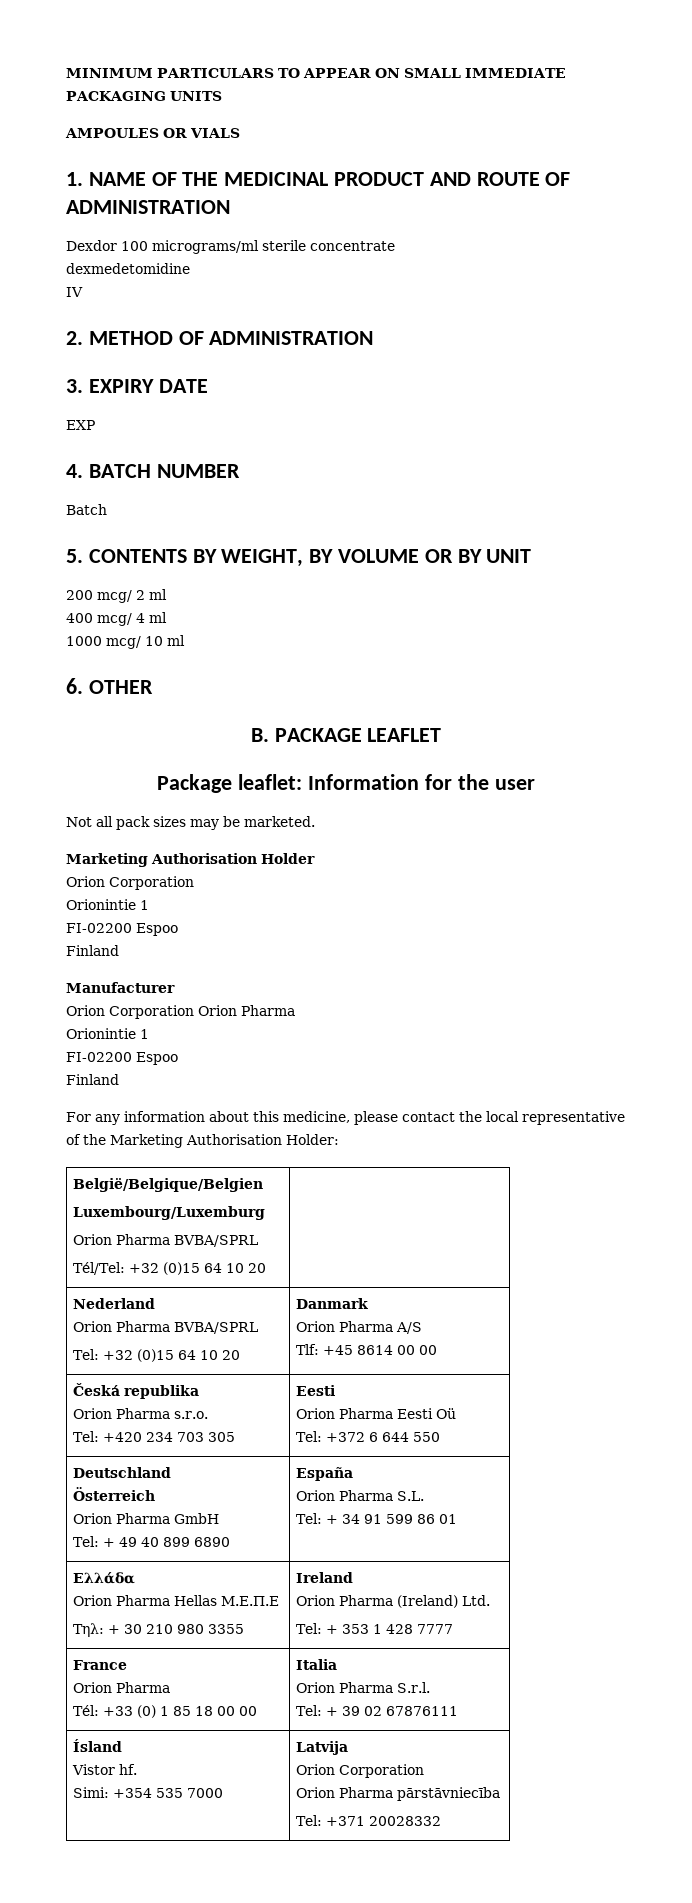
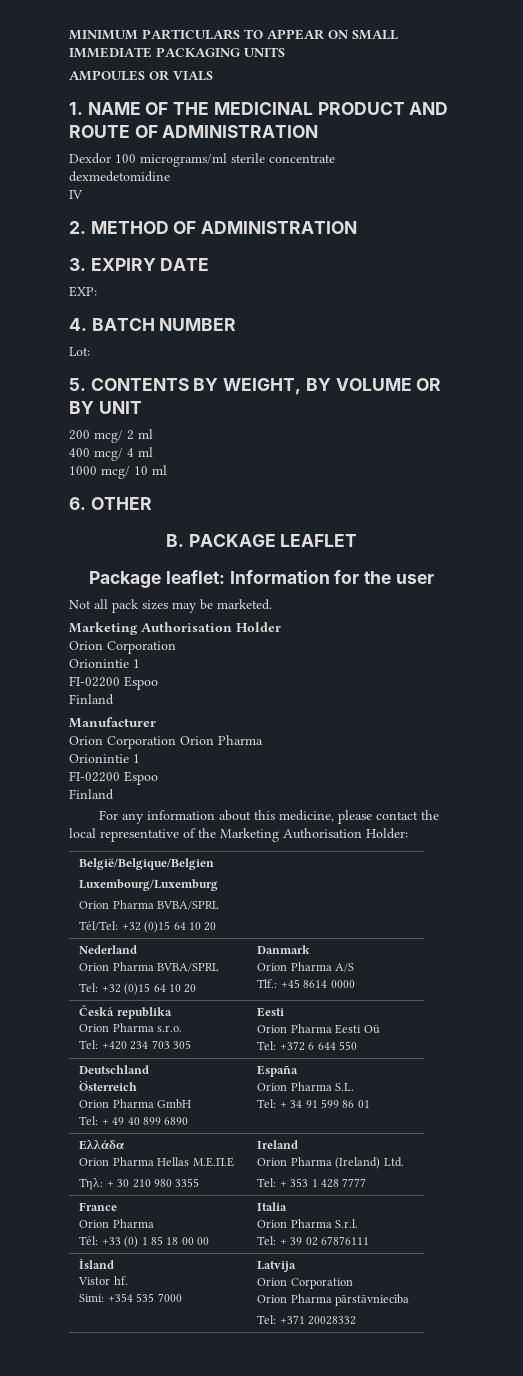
- EXP
+ EXP:
- Batch
+ Lot:
  Nederland
  Orion Pharma BVBA/SPRL
  Tel: +32 (0)15 64 10 20 | Danmark
  Orion Pharma A/S
- Tlf: +45 8614 00 00
+ Tlf.: +45 8614 0000

